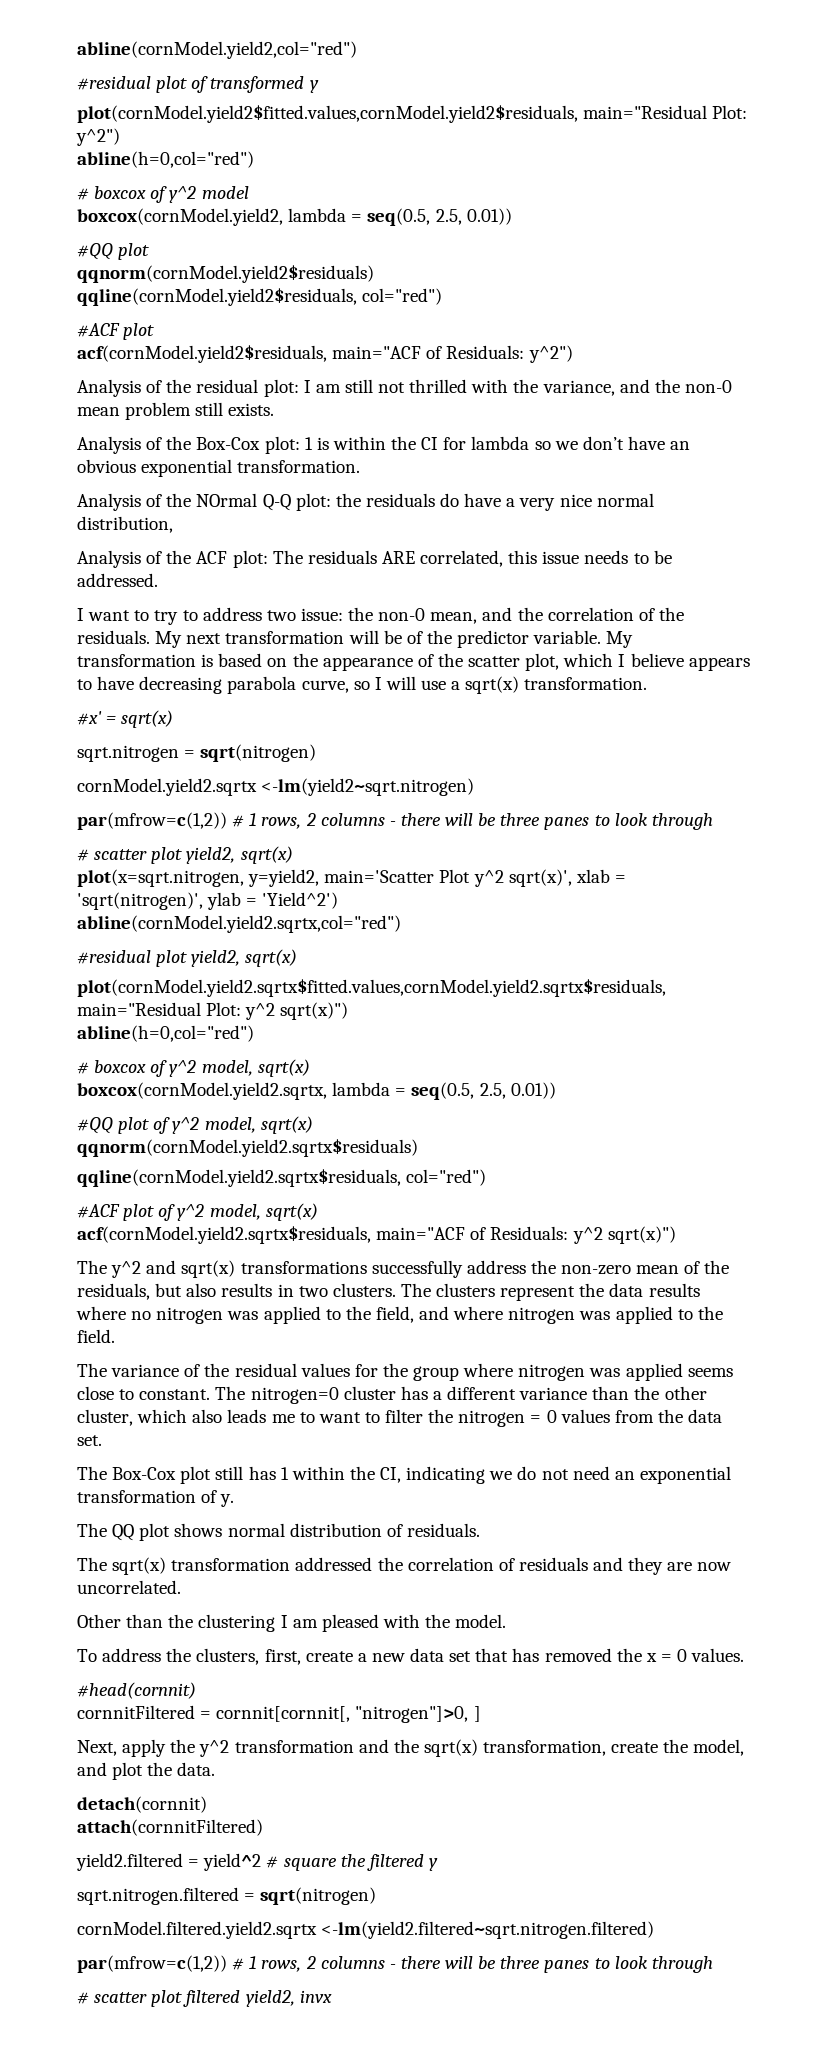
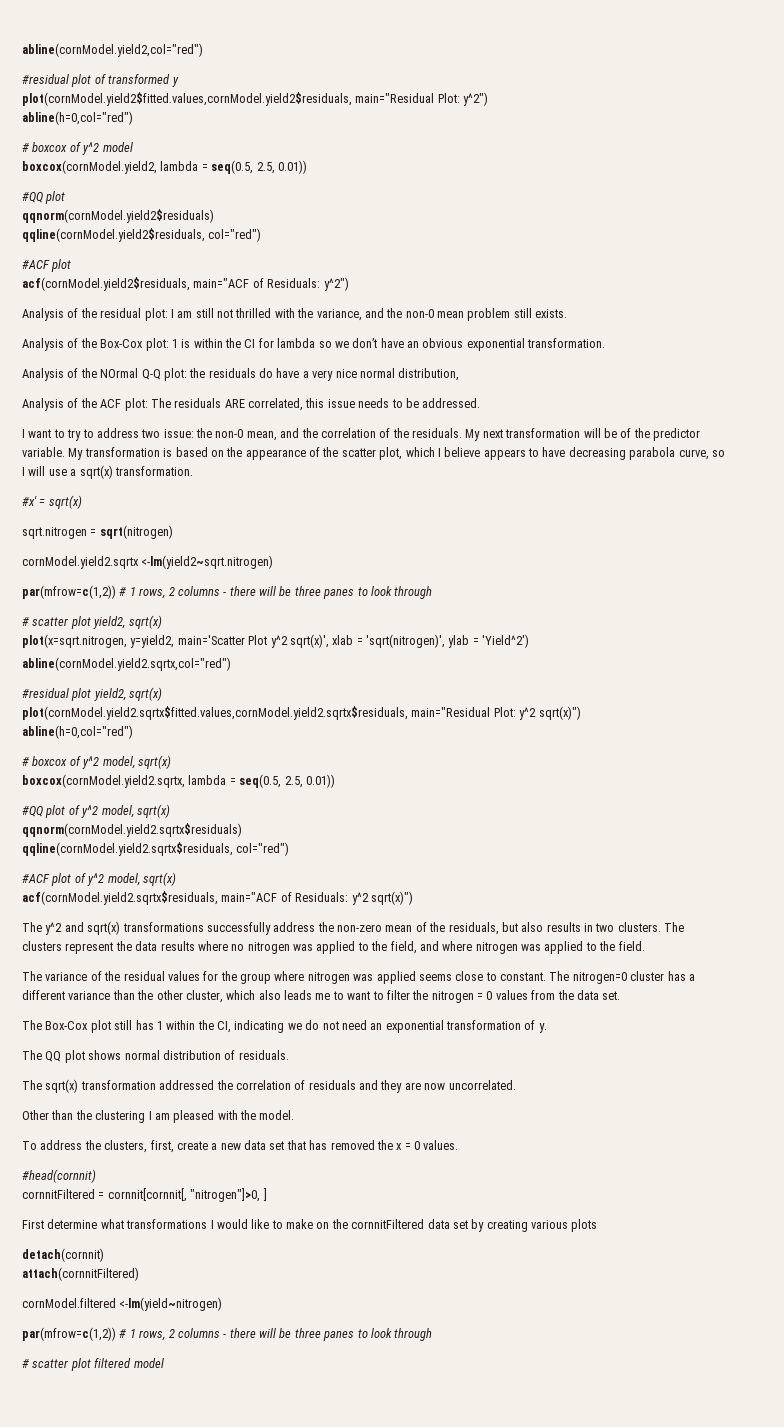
- Next, apply the y^2 transformation and the sqrt(x) transformation, create the model, and plot the data.
+ First determine what transformations I would like to make on the cornnitFiltered data set by creating various plots
  detach(cornnit)
  attach(cornnitFiltered)
- yield2.filtered = yield^2 # square the filtered y
- sqrt.nitrogen.filtered = sqrt(nitrogen)
- cornModel.filtered.yield2.sqrtx <-lm(yield2.filtered~sqrt.nitrogen.filtered)
+ cornModel.filtered <-lm(yield~nitrogen)
- # scatter plot filtered yield2, invx
+ # scatter plot filtered model

